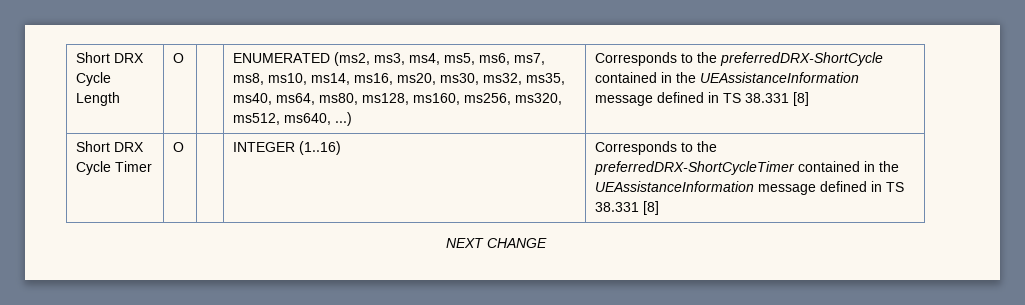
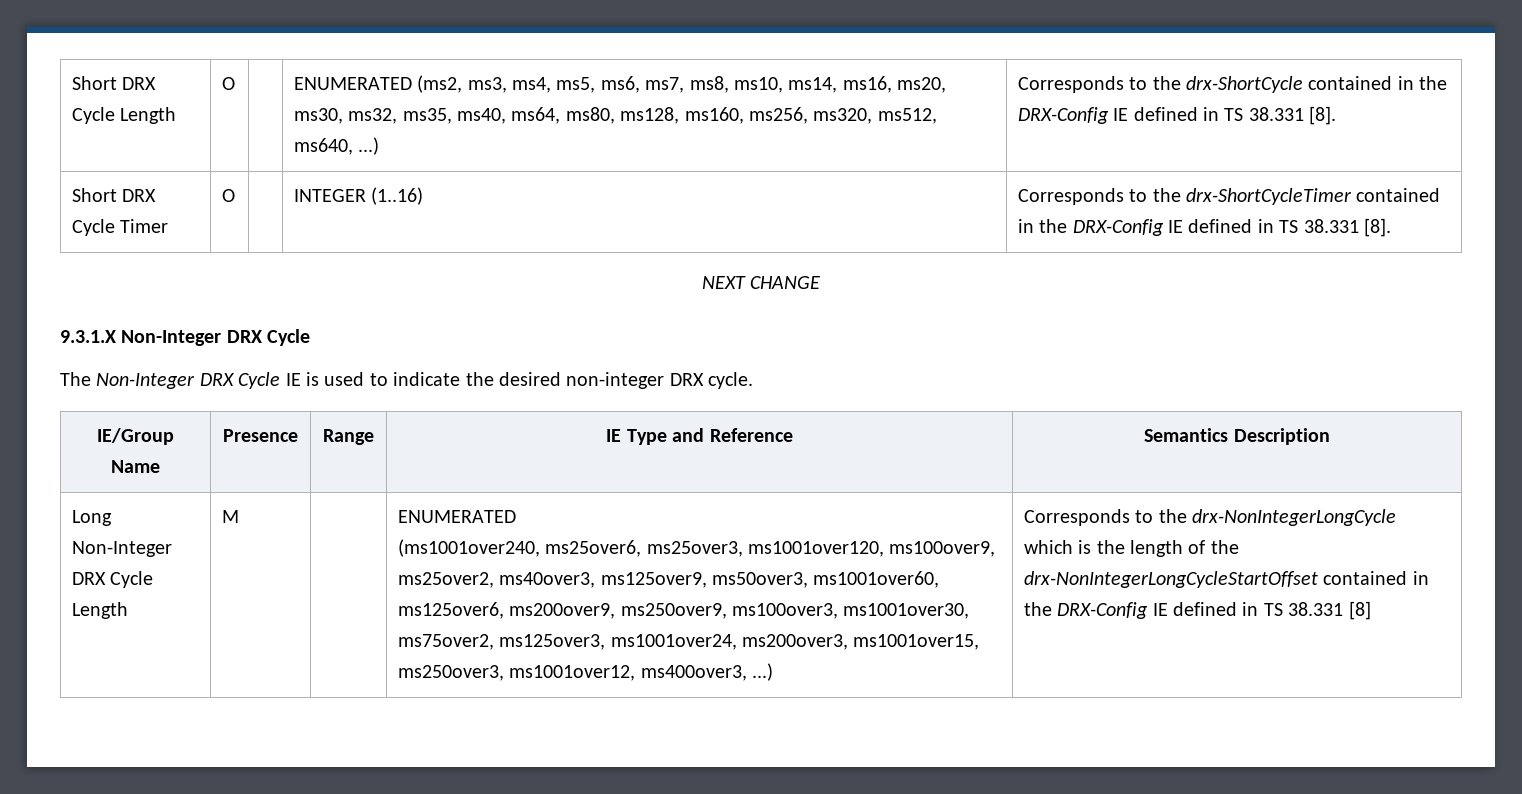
- Corresponds to the preferredDRX-ShortCycle contained in the UEAssistanceInformation message defined in TS 38.331 [8]
+ Corresponds to the drx-ShortCycle contained in the DRX-Config IE defined in TS 38.331 [8].
- Short DRX Cycle Timer | O | | INTEGER (1..16) | Corresponds to the preferredDRX-ShortCycleTimer contained in the UEAssistanceInformation message defined in TS 38.331 [8]
+ Short DRX Cycle Timer | O | | INTEGER (1..16) | Corresponds to the drx-ShortCycleTimer contained in the DRX-Config IE defined in TS 38.331 [8].
  NEXT CHANGE
+ 9.3.1.X Non-Integer DRX Cycle
+ The Non-Integer DRX Cycle IE is used to indicate the desired non-integer DRX cycle.
+ IE/Group Name | Presence | Range | IE Type and Reference | Semantics Description
+ Long Non-Integer DRX Cycle Length | M | | ENUMERATED
+ (ms1001over240, ms25over6, ms25over3, ms1001over120, ms100over9, ms25over2, ms40over3, ms125over9, ms50over3, ms1001over60, ms125over6, ms200over9, ms250over9, ms100over3, ms1001over30, ms75over2, ms125over3, ms1001over24, ms200over3, ms1001over15, ms250over3, ms1001over12, ms400over3, ...) | Corresponds to the drx-NonIntegerLongCycle which is the length of the drx-NonIntegerLongCycleStartOffset contained in the DRX-Config IE defined in TS 38.331 [8]

